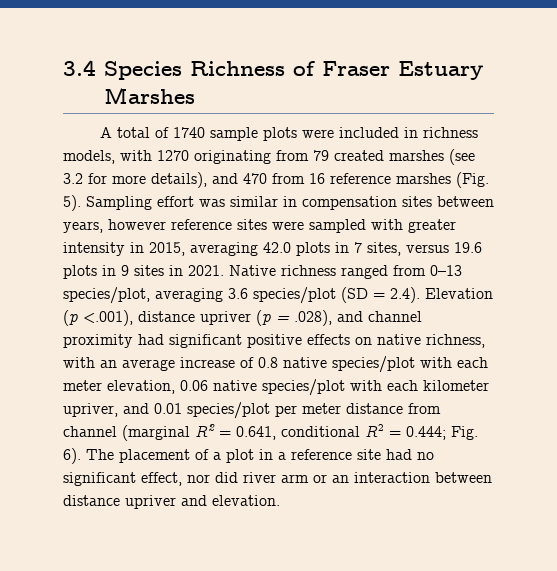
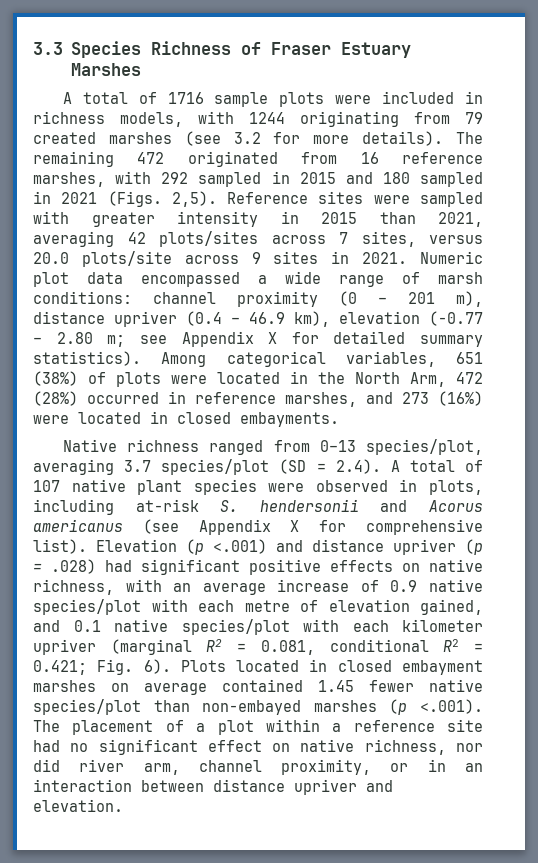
- 3.4 Species Richness of Fraser Estuary Marshes
+ 3.3 Species Richness of Fraser Estuary Marshes
- A total of 1740 sample plots were included in richness models, with 1270 originating from 79 created marshes (see 3.2 for more details), and 470 from 16 reference marshes (Fig. 5). Sampling effort was similar in compensation sites between years, however reference sites were sampled with greater intensity in 2015, averaging 42.0 plots in 7 sites, versus 19.6 plots in 9 sites in 2021. Native richness ranged from 0–13 species/plot, averaging 3.6 species/plot (SD = 2.4). Elevation (p <.001), distance upriver (p = .028), and channel proximity had significant positive effects on native richness, with an average increase of 0.8 native species/plot with each meter elevation, 0.06 native species/plot with each kilometer upriver, and 0.01 species/plot per meter distance from channel (marginal R2 = 0.641, conditional R2 = 0.444;
+ A total of 1716 sample plots were included in richness models, with 1244 originating from 79 created marshes (see 3.2 for more details). The remaining 472 originated from 16 reference marshes, with 292 sampled in 2015 and 180 sampled in 2021 (Figs. 2,5). Reference sites were sampled with greater intensity in 2015 than 2021, averaging 42 plots/sites across 7 sites, versus 20.0 plots/site across 9 sites in 2021. Numeric plot data encompassed a wide range of marsh conditions: channel proximity (0 – 201 m), distance upriver (0.4 – 46.9 km), elevation (-0.77 – 2.80 m; see Appendix X for detailed summary statistics). Among categorical variables, 651 (38%) of plots were located in the North Arm, 472 (28%) occurred in reference marshes, and 273 (16%) were located in closed embayments.
+ Native richness ranged from 0–13 species/plot, averaging 3.7 species/plot (SD = 2.4). A total of 107 native plant species were observed in plots, including at-risk S. hendersonii and Acorus americanus (see Appendix X for comprehensive list). Elevation (p <.001) and distance upriver (p = .028) had significant positive effects on native richness, with an average increase of 0.9 native species/plot with each metre of elevation gained, and 0.1 native species/plot with each kilometer upriver (marginal R2 = 0.081, conditional R2 = 0.421;
- The placement of a plot in a reference site had no significant effect, nor did river arm or an interaction between distance upriver and elevation.
+ Plots located in closed embayment marshes on average contained 1.45 fewer native species/plot than non-embayed marshes (p <.001). The placement of a plot within a reference site had no significant effect on native richness, nor did river arm, channel proximity, or in an interaction between distance upriver and elevation.

